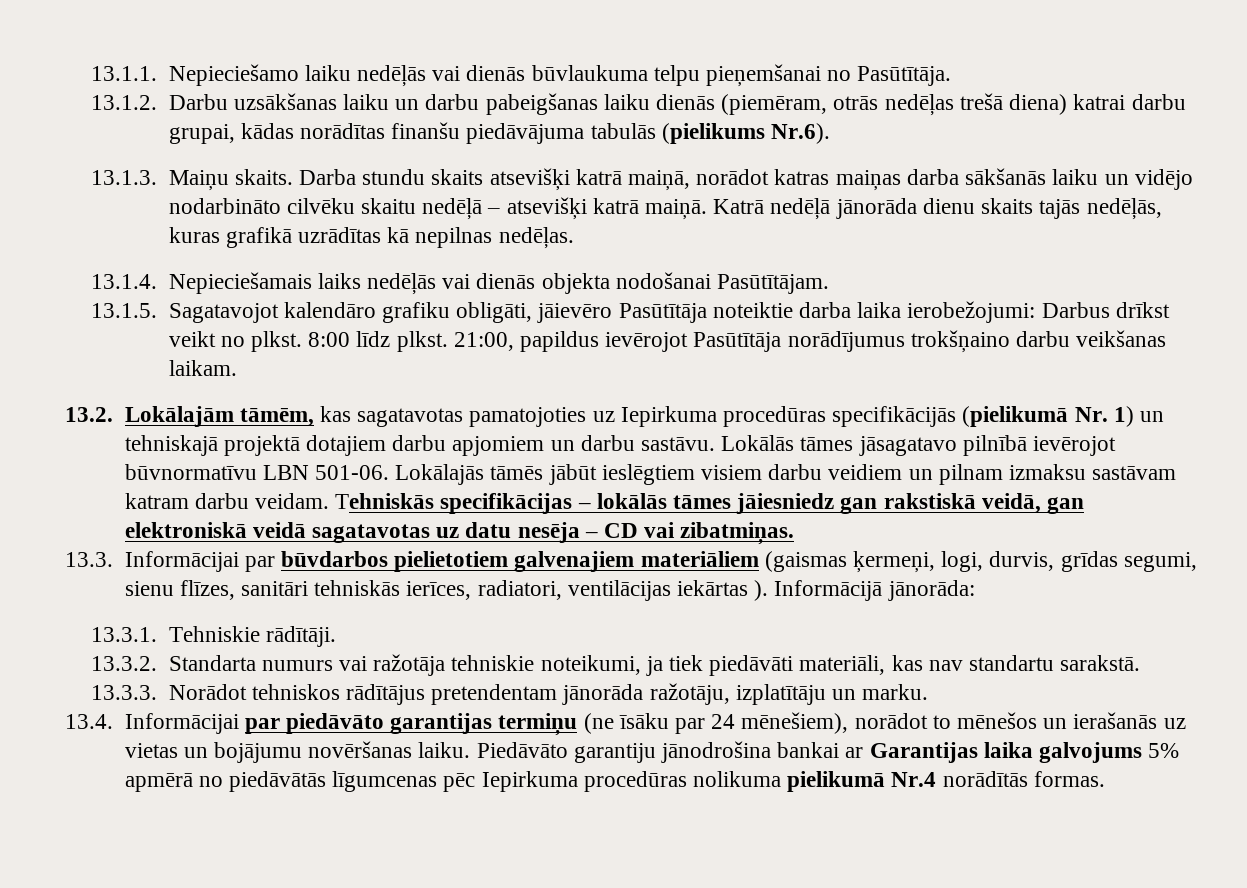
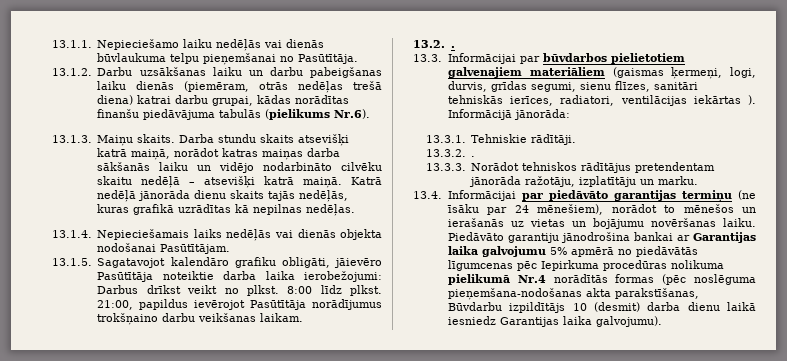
- 13.2. Lokālajām tāmēm, kas sagatavotas pamatojoties uz Iepirkuma procedūras specifikācijās (pielikumā Nr. 1) un tehniskajā projektā dotajiem darbu apjomiem un darbu sastāvu. Lokālās tāmes jāsagatavo pilnībā ievērojot būvnormatīvu LBN 501-06. Lokālajās tāmēs jābūt ieslēgtiem visiem darbu veidiem un pilnam izmaksu sastāvam katram darbu veidam. Tehniskās specifikācijas – lokālās tāmes jāiesniedz gan rakstiskā veidā, gan elektroniskā veidā sagatavotas uz datu nesēja – CD vai zibatmiņas.
+ 13.2. .
- 13.3.2. Standarta numurs vai ražotāja tehniskie noteikumi, ja tiek piedāvāti materiāli, kas nav standartu sarakstā.
+ 13.3.2. .
- Piedāvāto garantiju jānodrošina bankai ar Garantijas laika galvojums 5% apmērā no piedāvātās līgumcenas pēc Iepirkuma procedūras nolikuma pielikumā Nr.4 norādītās formas.
+ Piedāvāto garantiju jānodrošina bankai ar Garantijas laika galvojumu 5% apmērā no piedāvātās līgumcenas pēc Iepirkuma procedūras nolikuma pielikumā Nr.4 norādītās formas (pēc noslēguma pieņemšana-nodošanas akta parakstīšanas, Būvdarbu izpildītājs 10 (desmit) darba dienu laikā iesniedz Garantijas laika galvojumu).

